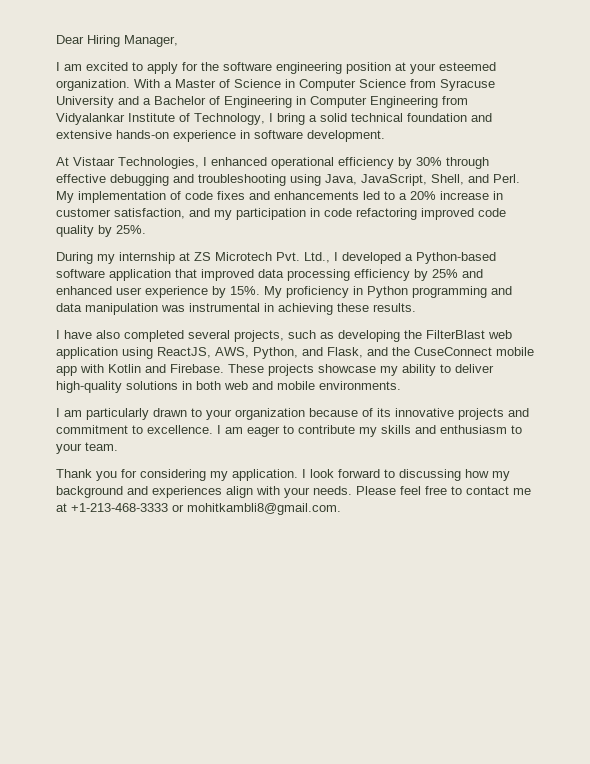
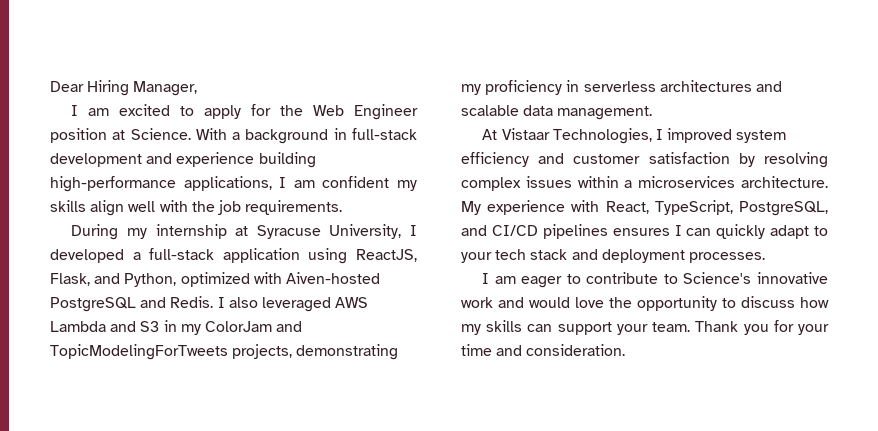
- I am excited to apply for the software engineering position at your esteemed organization. With a Master of Science in Computer Science from Syracuse University and a Bachelor of Engineering in Computer Engineering from Vidyalankar Institute of Technology, I bring a solid technical foundation and extensive hands-on experience in software development.
- At Vistaar Technologies, I enhanced operational efficiency by 30% through effective debugging and troubleshooting using Java, JavaScript, Shell, and Perl. My implementation of code fixes and enhancements led to a 20% increase in customer satisfaction, and my participation in code refactoring improved code quality by 25%.
- During my internship at ZS Microtech Pvt. Ltd., I developed a Python-based software application that improved data processing efficiency by 25% and enhanced user experience by 15%. My proficiency in Python programming and data manipulation was instrumental in achieving these results.
- I have also completed several projects, such as developing the FilterBlast web application using ReactJS, AWS, Python, and Flask, and the CuseConnect mobile app with Kotlin and Firebase. These projects showcase my ability to deliver high-quality solutions in both web and mobile environments.
- I am particularly drawn to your organization because of its innovative projects and commitment to excellence. I am eager to contribute my skills and enthusiasm to your team.
- Thank you for considering my application. I look forward to discussing how my background and experiences align with your needs. Please feel free to contact me at +1-213-468-3333 or mohitkambli8@gmail.com.
+ I am excited to apply for the Web Engineer position at Science. With a background in full-stack development and experience building high-performance applications, I am confident my skills align well with the job requirements.
+ During my internship at Syracuse University, I developed a full-stack application using ReactJS, Flask, and Python, optimized with Aiven-hosted PostgreSQL and Redis. I also leveraged AWS Lambda and S3 in my ColorJam and TopicModelingForTweets projects, demonstrating my proficiency in serverless architectures and scalable data management.
+ At Vistaar Technologies, I improved system efficiency and customer satisfaction by resolving complex issues within a microservices architecture. My experience with React, TypeScript, PostgreSQL, and CI/CD pipelines ensures I can quickly adapt to your tech stack and deployment processes.
+ I am eager to contribute to Science's innovative work and would love the opportunity to discuss how my skills can support your team. Thank you for your time and consideration.

